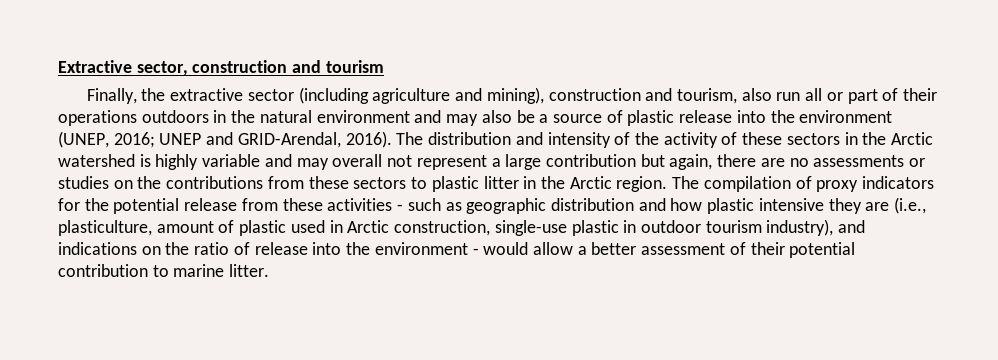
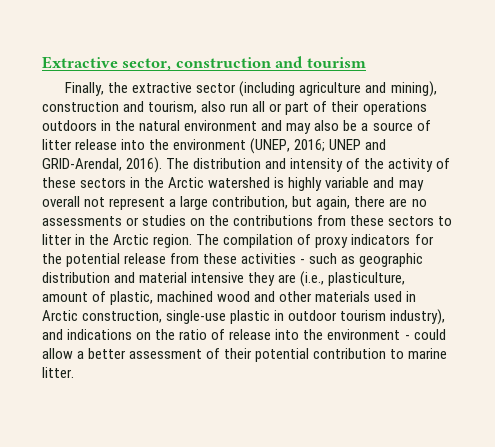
- Finally, the extractive sector (including agriculture and mining), construction and tourism, also run all or part of their operations outdoors in the natural environment and may also be a source of plastic release into the environment (UNEP, 2016; UNEP and GRID-Arendal, 2016).
+ Finally, the extractive sector (including agriculture and mining), construction and tourism, also run all or part of their operations outdoors in the natural environment and may also be a source of litter release into the environment (UNEP, 2016; UNEP and GRID-Arendal, 2016).
- The distribution and intensity of the activity of these sectors in the Arctic watershed is highly variable and may overall not represent a large contribution but again, there are no assessments or studies on the contributions from these sectors to plastic litter in the Arctic region.
+ The distribution and intensity of the activity of these sectors in the Arctic watershed is highly variable and may overall not represent a large contribution, but again, there are no assessments or studies on the contributions from these sectors to litter in the Arctic region.
- The compilation of proxy indicators for the potential release from these activities - such as geographic distribution and how plastic intensive they are (i.e., plasticulture, amount of plastic used in Arctic construction, single-use plastic in outdoor tourism industry), and indications on the ratio of release into the environment - would allow a better assessment of their potential contribution to marine litter.
+ The compilation of proxy indicators for the potential release from these activities - such as geographic distribution and material intensive they are (i.e., plasticulture, amount of plastic, machined wood and other materials used in Arctic construction, single-use plastic in outdoor tourism industry), and indications on the ratio of release into the environment - could allow a better assessment of their potential contribution to marine litter.

